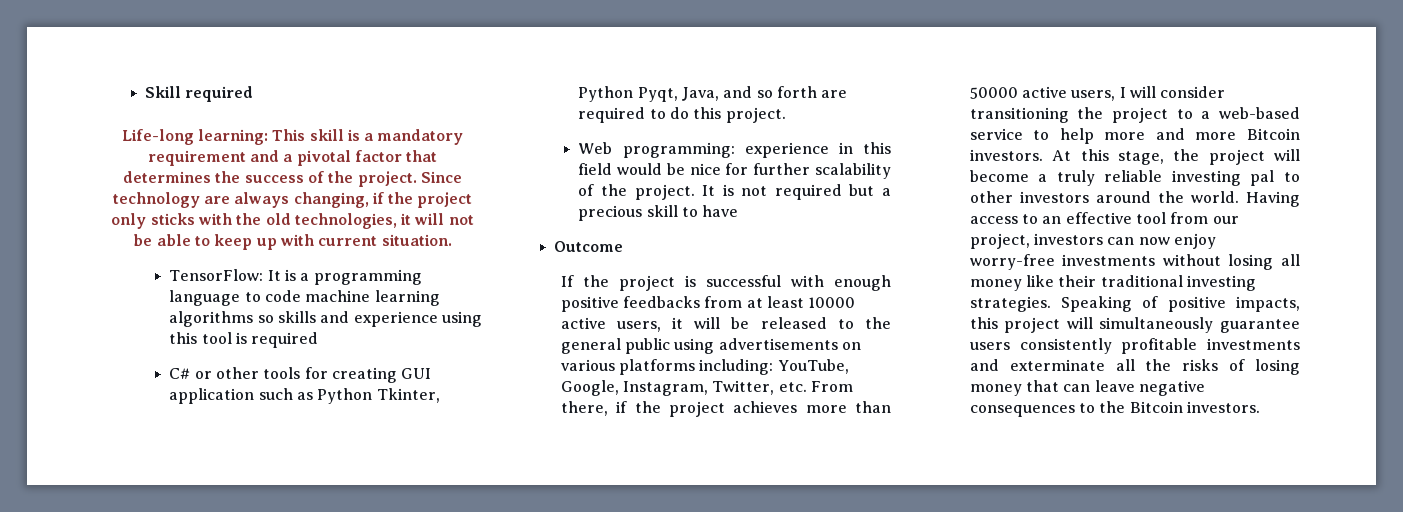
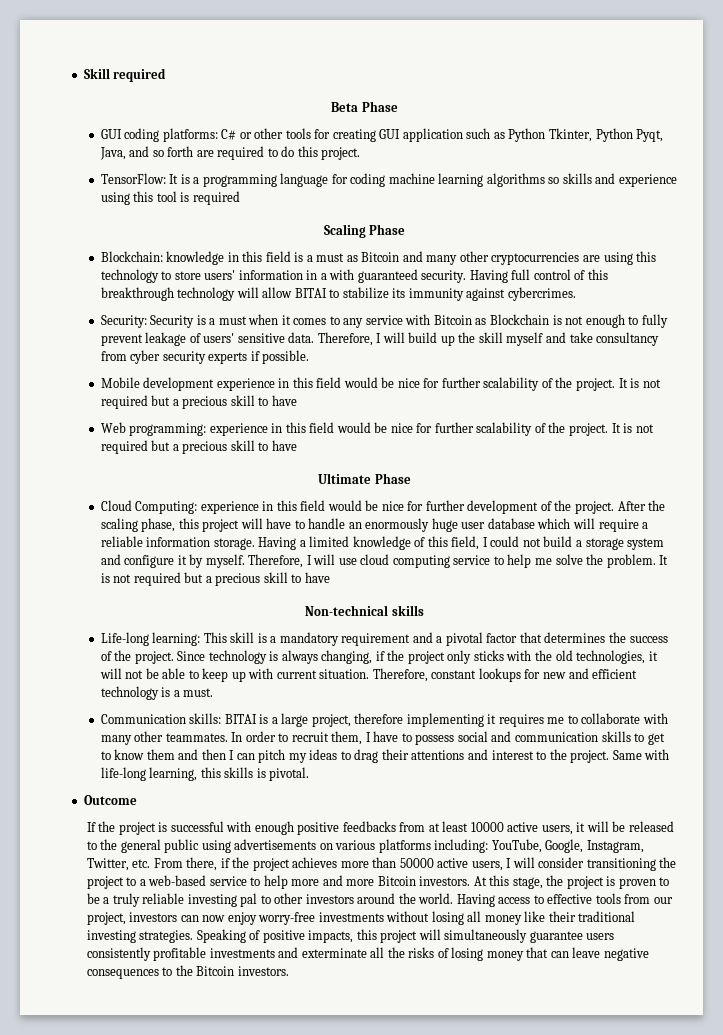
- Life-long learning: This skill is a mandatory requirement and a pivotal factor that determines the success of the project. Since technology are always changing, if the project only sticks with the old technologies, it will not be able to keep up with current situation.
- TensorFlow: It is a programming language to code machine learning algorithms so skills and experience using this tool is required
- C# or other tools for creating GUI application such as Python Tkinter, Python Pyqt, Java, and so forth are required to do this project.
+ Beta Phase
+ GUI coding platforms: C# or other tools for creating GUI application such as Python Tkinter, Python Pyqt, Java, and so forth are required to do this project.
+ TensorFlow: It is a programming language for coding machine learning algorithms so skills and experience using this tool is required
+ Scaling Phase
+ Blockchain: knowledge in this field is a must as Bitcoin and many other cryptocurrencies are using this technology to store users' information in a with guaranteed security. Having full control of this breakthrough technology will allow BITAI to stabilize its immunity against cybercrimes.
+ Security: Security is a must when it comes to any service with Bitcoin as Blockchain is not enough to fully prevent leakage of users' sensitive data. Therefore, I will build up the skill myself and take consultancy from cyber security experts if possible.
+ Mobile development experience in this field would be nice for further scalability of the project. It is not required but a precious skill to have
+ Ultimate Phase
+ Cloud Computing: experience in this field would be nice for further development of the project. After the scaling phase, this project will have to handle an enormously huge user database which will require a reliable information storage. Having a limited knowledge of this field, I could not build a storage system and configure it by myself. Therefore, I will use cloud computing service to help me solve the problem. It is not required but a precious skill to have
+ Non-technical skills
+ Life-long learning: This skill is a mandatory requirement and a pivotal factor that determines the success of the project. Since technology is always changing, if the project only sticks with the old technologies, it will not be able to keep up with current situation. Therefore, constant lookups for new and efficient technology is a must.
+ Communication skills: BITAI is a large project, therefore implementing it requires me to collaborate with many other teammates. In order to recruit them, I have to possess social and communication skills to get to know them and then I can pitch my ideas to drag their attentions and interest to the project. Same with life-long learning, this skills is pivotal.
- At this stage, the project will become a truly reliable investing pal to other investors around the world.
+ At this stage, the project is proven to be a truly reliable investing pal to other investors around the world.
- Having access to an effective tool from our project, investors can now enjoy worry-free investments without losing all money like their traditional investing strategies.
+ Having access to effective tools from our project, investors can now enjoy worry-free investments without losing all money like their traditional investing strategies.

